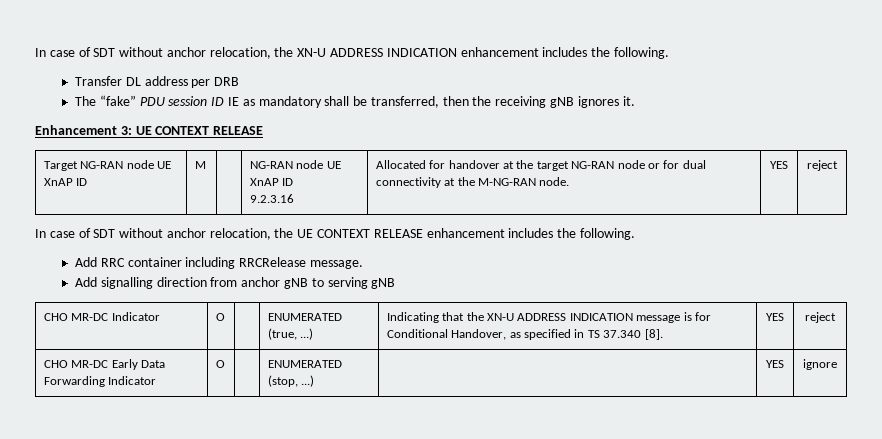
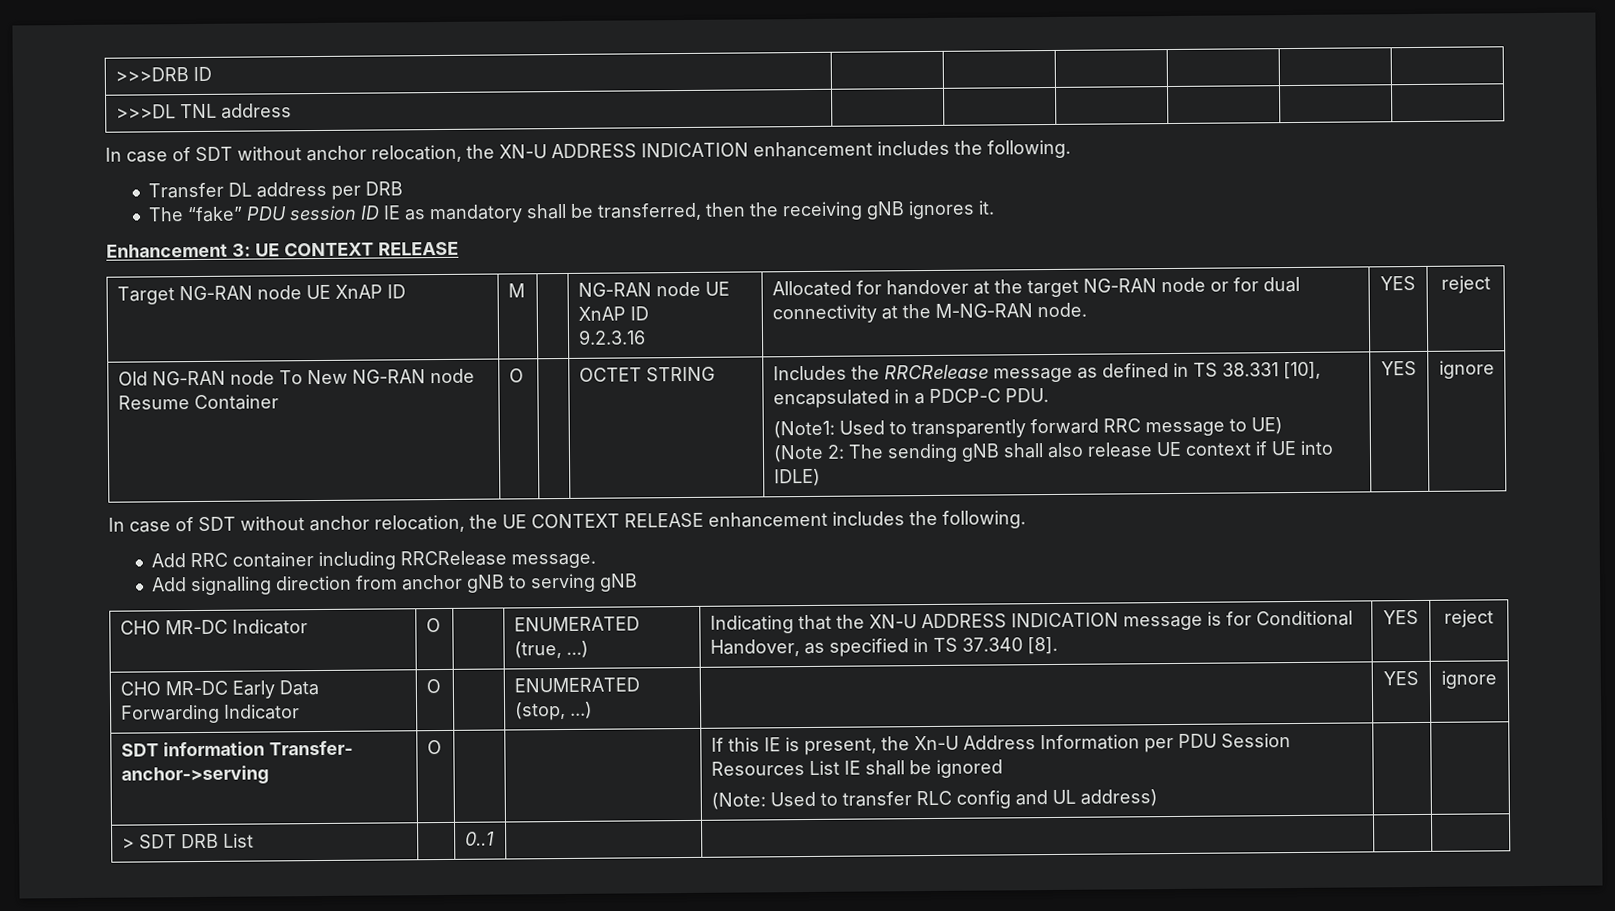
+ >>>DRB ID | | | | | |
+ >>>DL TNL address | | | | | |
+ Old NG-RAN node To New NG-RAN node Resume Container | O | | OCTET STRING | Includes the RRCRelease message as defined in TS 38.331 [10], encapsulated in a PDCP-C PDU.
+ (Note1: Used to transparently forward RRC message to UE)
+ (Note 2: The sending gNB shall also release UE context if UE into IDLE) | YES | ignore
+ SDT information Transfer- anchor->serving | O | | | If this IE is present, the Xn-U Address Information per PDU Session Resources List IE shall be ignored
+ (Note: Used to transfer RLC config and UL address) | |
+ > SDT DRB List | | 0..1 | | | |

